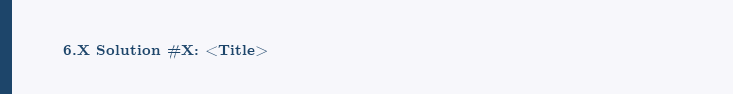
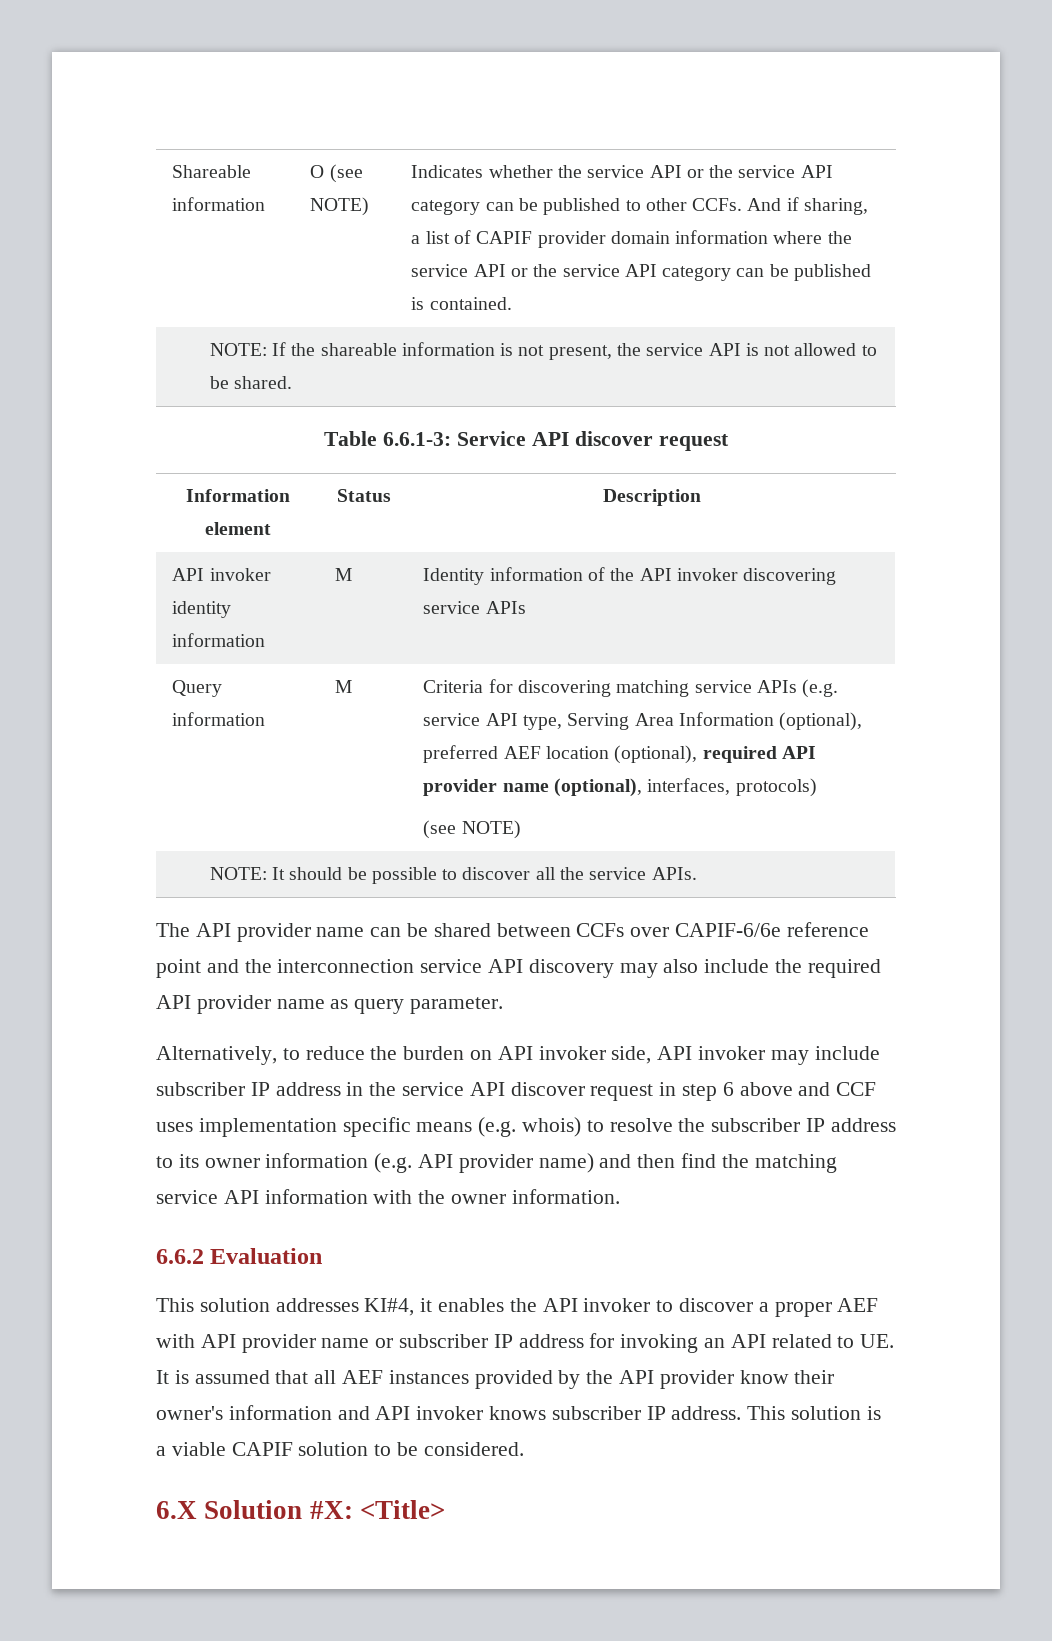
+ Shareable information | O (see NOTE) | Indicates whether the service API or the service API category can be published to other CCFs. And if sharing, a list of CAPIF provider domain information where the service API or the service API category can be published is contained.
+ NOTE: If the shareable information is not present, the service API is not allowed to be shared.
+ Table 6.6.1-3: Service API discover request
+ Information element | Status | Description
+ API invoker identity information | M | Identity information of the API invoker discovering service APIs
+ Query information | M | Criteria for discovering matching service APIs (e.g. service API type, Serving Area Information (optional), preferred AEF location (optional), required API provider name (optional), interfaces, protocols)
+ (see NOTE)
+ NOTE: It should be possible to discover all the service APIs.
+ The API provider name can be shared between CCFs over CAPIF-6/6e reference point and the interconnection service API discovery may also include the required API provider name as query parameter.
+ Alternatively, to reduce the burden on API invoker side, API invoker may include subscriber IP address in the service API discover request in step 6 above and CCF uses implementation specific means (e.g. whois) to resolve the subscriber IP address to its owner information (e.g. API provider name) and then find the matching service API information with the owner information.
+ 6.6.2 Evaluation
+ This solution addresses KI#4, it enables the API invoker to discover a proper AEF with API provider name or subscriber IP address for invoking an API related to UE. It is assumed that all AEF instances provided by the API provider know their owner's information and API invoker knows subscriber IP address. This solution is a viable CAPIF solution to be considered.

